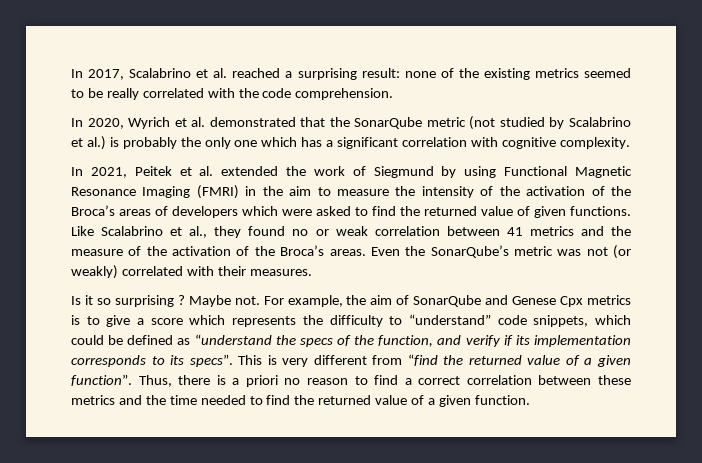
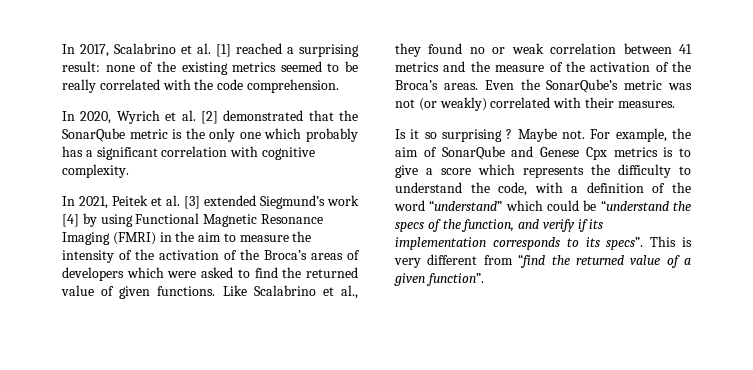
- In 2017, Scalabrino et al. reached a surprising result: none of the existing metrics seemed to be really correlated with the code comprehension.
+ In 2017, Scalabrino et al. [1] reached a surprising result: none of the existing metrics seemed to be really correlated with the code comprehension.
- In 2020, Wyrich et al. demonstrated that the SonarQube metric (not studied by Scalabrino et al.) is probably the only one which has a significant correlation with cognitive complexity.
+ In 2020, Wyrich et al. [2] demonstrated that the SonarQube metric is the only one which probably has a significant correlation with cognitive complexity.
- In 2021, Peitek et al. extended the work of Siegmund by using Functional Magnetic Resonance Imaging (FMRI) in the aim to measure the intensity of the activation of the Broca’s areas of developers which were asked to find the returned value of given functions.
+ In 2021, Peitek et al. [3] extended Siegmund’s work [4] by using Functional Magnetic Resonance Imaging (FMRI) in the aim to measure the intensity of the activation of the Broca’s areas of developers which were asked to find the returned value of given functions.
- For example, the aim of SonarQube and Genese Cpx metrics is to give a score which represents the difficulty to “understand” code snippets, which could be defined as “understand the specs of the function, and verify if its implementation corresponds to its specs”.
+ For example, the aim of SonarQube and Genese Cpx metrics is to give a score which represents the difficulty to understand the code, with a definition of the word “understand” which could be “understand the specs of the function, and verify if its implementation corresponds to its specs”.
- Thus, there is a priori no reason to find a correct correlation between these metrics and the time needed to find the returned value of a given function.

